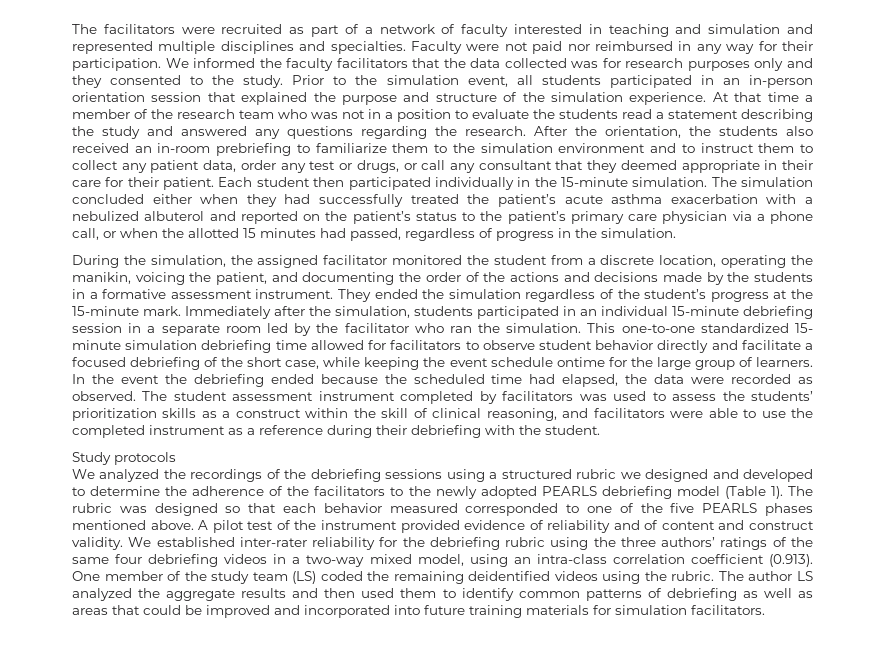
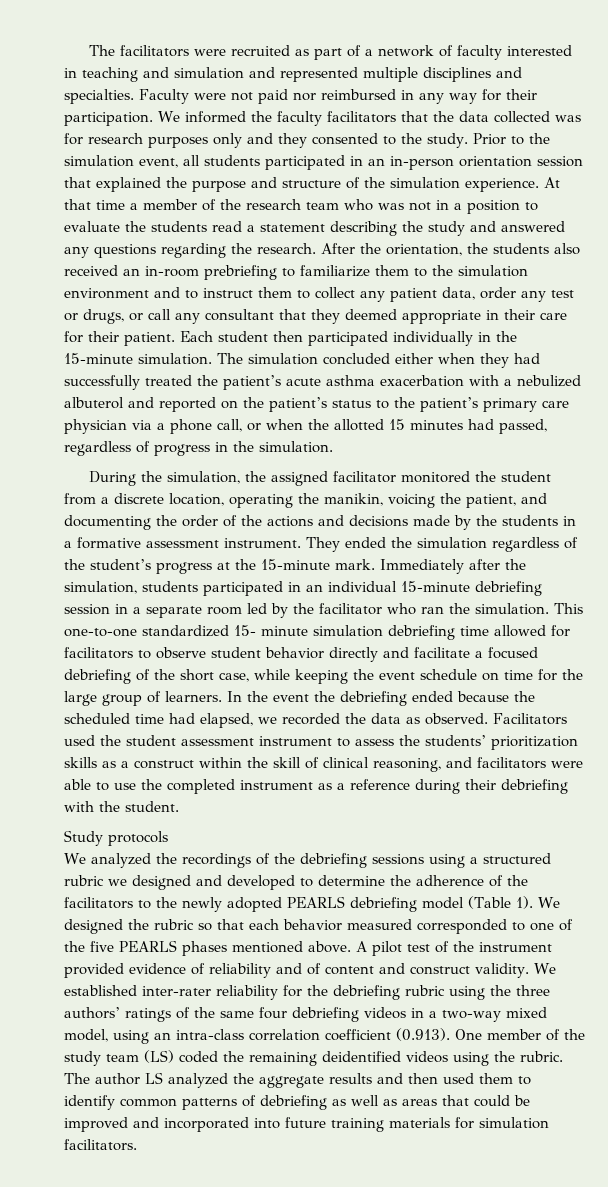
- This one-to-one standardized 15- minute simulation debriefing time allowed for facilitators to observe student behavior directly and facilitate a focused debriefing of the short case, while keeping the event schedule ontime for the large group of learners.
+ This one-to-one standardized 15- minute simulation debriefing time allowed for facilitators to observe student behavior directly and facilitate a focused debriefing of the short case, while keeping the event schedule on time for the large group of learners.
- In the event the debriefing ended because the scheduled time had elapsed, the data were recorded as observed. The student assessment instrument completed by facilitators was used to assess the students’ prioritization skills as a construct within the skill of clinical reasoning, and facilitators were able to use the completed instrument as a reference during their debriefing with the student.
+ In the event the debriefing ended because the scheduled time had elapsed, we recorded the data as observed. Facilitators used the student assessment instrument to assess the students’ prioritization skills as a construct within the skill of clinical reasoning, and facilitators were able to use the completed instrument as a reference during their debriefing with the student.
- The rubric was designed so that each behavior measured corresponded to one of the five PEARLS phases mentioned above.
+ We designed the rubric so that each behavior measured corresponded to one of the five PEARLS phases mentioned above.

